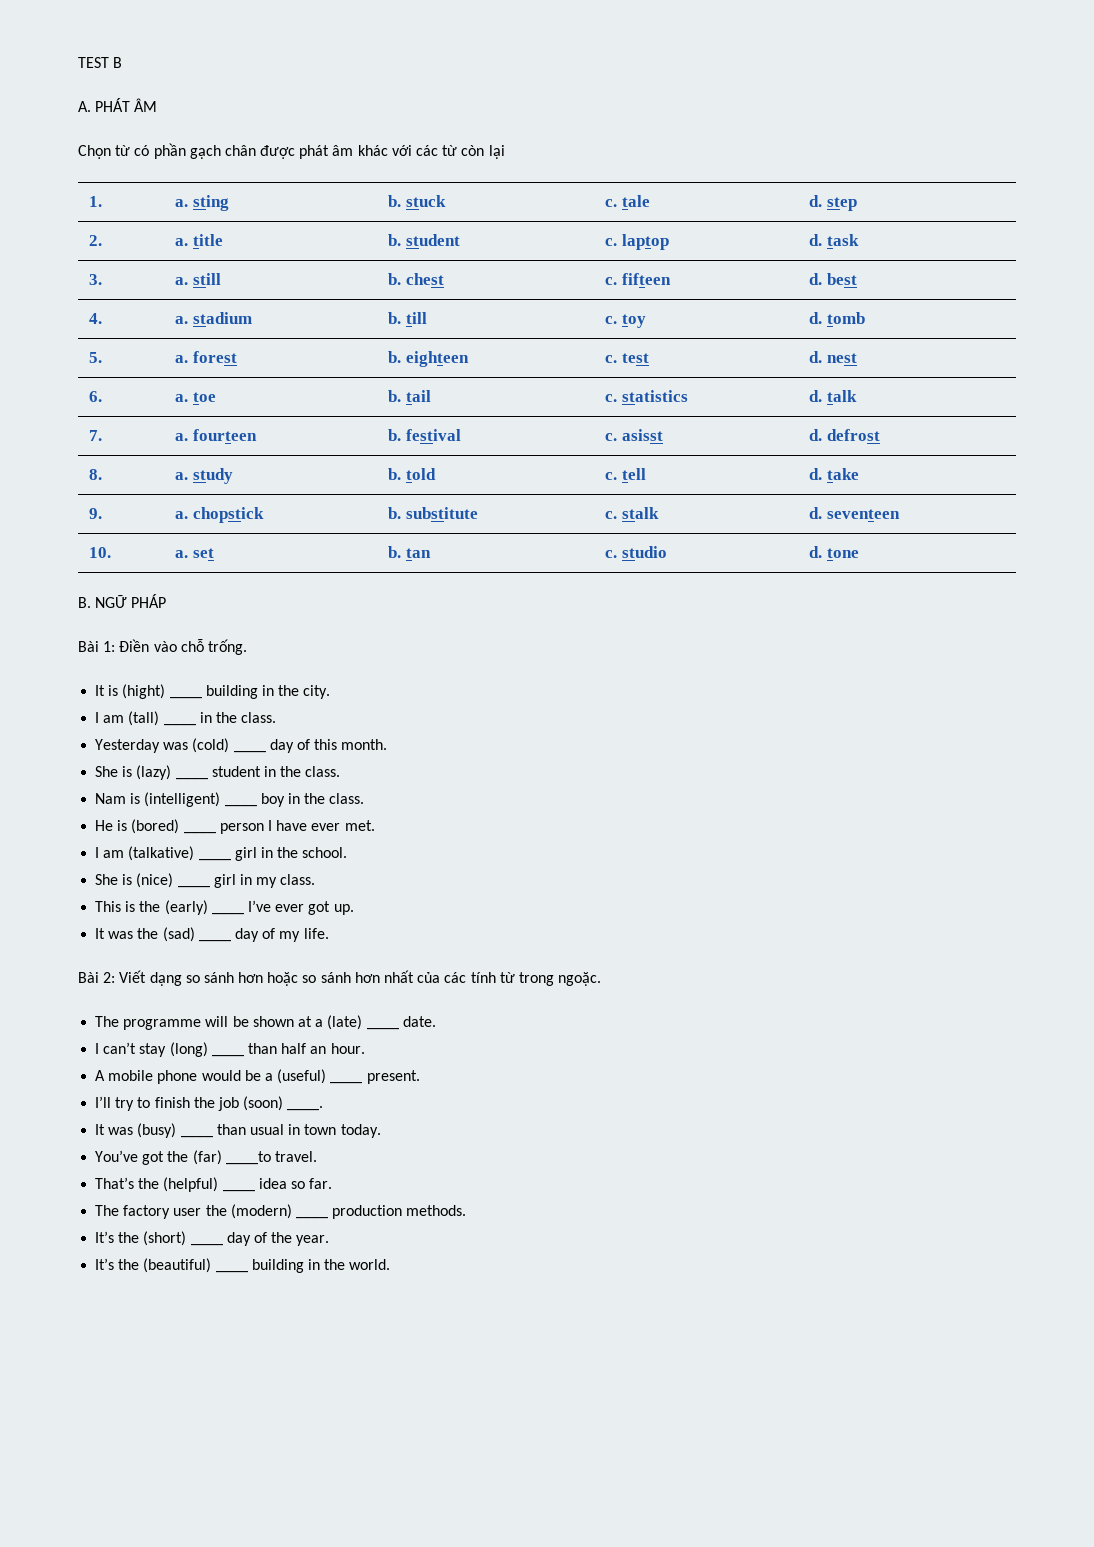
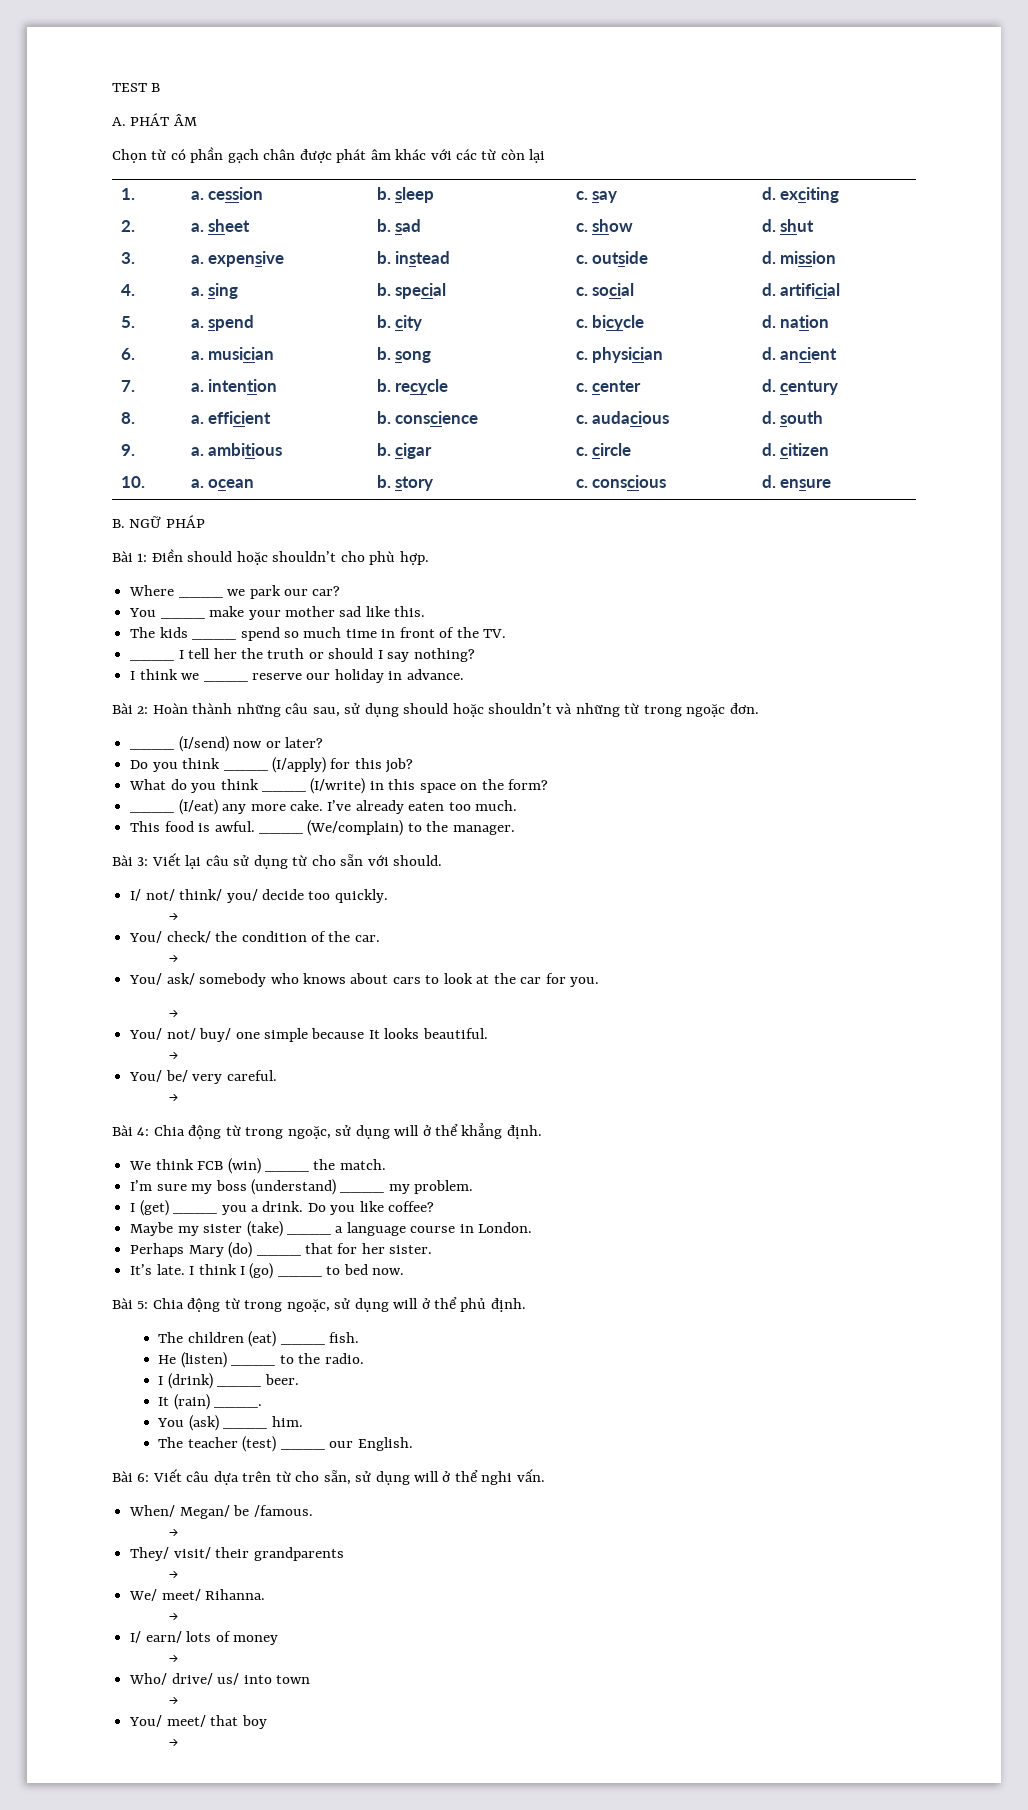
- 1. | a. sting | b. stuck | c. tale | d. step
+ 1. | a. cession | b. sleep | c. say | d. exciting
- 2. | a. title | b. student | c. laptop | d. task
+ 2. | a. sheet | b. sad | c. show | d. shut
- 3. | a. still | b. chest | c. fifteen | d. best
+ 3. | a. expensive | b. instead | c. outside | d. mission
- 4. | a. stadium | b. till | c. toy | d. tomb
+ 4. | a. sing | b. special | c. social | d. artificial
- 5. | a. forest | b. eighteen | c. test | d. nest
+ 5. | a. spend | b. city | c. bicycle | d. nation
- 6. | a. toe | b. tail | c. statistics | d. talk
+ 6. | a. musician | b. song | c. physician | d. ancient
- 7. | a. fourteen | b. festival | c. asisst | d. defrost
+ 7. | a. intention | b. recycle | c. center | d. century
- 8. | a. study | b. told | c. tell | d. take
+ 8. | a. efficient | b. conscience | c. audacious | d. south
- 9. | a. chopstick | b. substitute | c. stalk | d. seventeen
+ 9. | a. ambitious | b. cigar | c. circle | d. citizen
- 10. | a. set | b. tan | c. studio | d. tone
+ 10. | a. ocean | b. story | c. conscious | d. ensure
- Bài 1: Điền vào chỗ trống.
- It is (hight) ____ building in the city.
- I am (tall) ____ in the class.
- Yesterday was (cold) ____ day of this month.
- She is (lazy) ____ student in the class.
- Nam is (intelligent) ____ boy in the class.
- He is (bored) ____ person I have ever met.
- I am (talkative) ____ girl in the school.
- She is (nice) ____ girl in my class.
- This is the (early) ____ I’ve ever got up.
- It was the (sad) ____ day of my life.
- Bài 2: Viết dạng so sánh hơn hoặc so sánh hơn nhất của các tính từ trong ngoặc.
- The programme will be shown at a (late) ____ date.
- I can’t stay (long) ____ than half an hour.
- A mobile phone would be a (useful) ____ present.
- I’ll try to finish the job (soon) ____.
- It was (busy) ____ than usual in town today.
- You’ve got the (far) ____to travel.
- That’s the (helpful) ____ idea so far.
- The factory user the (modern) ____ production methods.
- It’s the (short) ____ day of the year.
- It’s the (beautiful) ____ building in the world.
+ Bài 1: Điền should hoặc shouldn’t cho phù hợp.
+ Where ____ we park our car?
+ You ____ make your mother sad like this.
+ The kids ____ spend so much time in front of the TV.
+ ____ I tell her the truth or should I say nothing?
+ I think we ____ reserve our holiday in advance.
+ Bài 2: Hoàn thành những câu sau, sử dụng should hoặc shouldn’t và những từ trong ngoặc đơn.
+ ____ (I/send) now or later?
+ Do you think ____ (I/apply) for this job?
+ What do you think ____ (I/write) in this space on the form?
+ ____ (I/eat) any more cake. I’ve already eaten too much.
+ This food is awful. ____ (We/complain) to the manager.
+ Bài 3: Viết lại câu sử dụng từ cho sẵn với should.
+ I/ not/ think/ you/ decide too quickly.
+ →
+ You/ check/ the condition of the car.
+ →
+ You/ ask/ somebody who knows about cars to look at the car for you.
+ →
+ You/ not/ buy/ one simple because It looks beautiful.
+ →
+ You/ be/ very careful.
+ →
+ Bài 4: Chia động từ trong ngoặc, sử dụng will ở thể khẳng định.
+ We think FCB (win) ____ the match.
+ I’m sure my boss (understand) ____ my problem.
+ I (get) ____ you a drink. Do you like coffee?
+ Maybe my sister (take) ____ a language course in London.
+ Perhaps Mary (do) ____ that for her sister.
+ It’s late. I think I (go) ____ to bed now.
+ Bài 5: Chia động từ trong ngoặc, sử dụng will ở thể phủ định.
+ The children (eat) ____ fish.
+ He (listen) ____ to the radio.
+ I (drink) ____ beer.
+ It (rain) ____.
+ You (ask) ____ him.
+ The teacher (test) ____ our English.
+ Bài 6: Viết câu dựa trên từ cho sẵn, sử dụng will ở thể nghi vấn.
+ When/ Megan/ be /famous.
+ →
+ They/ visit/ their grandparents
+ →
+ We/ meet/ Rihanna.
+ →
+ I/ earn/ lots of money
+ →
+ Who/ drive/ us/ into town
+ →
+ You/ meet/ that boy
+ →

